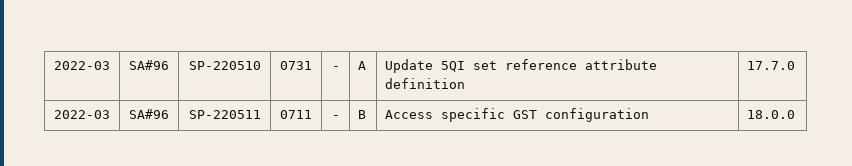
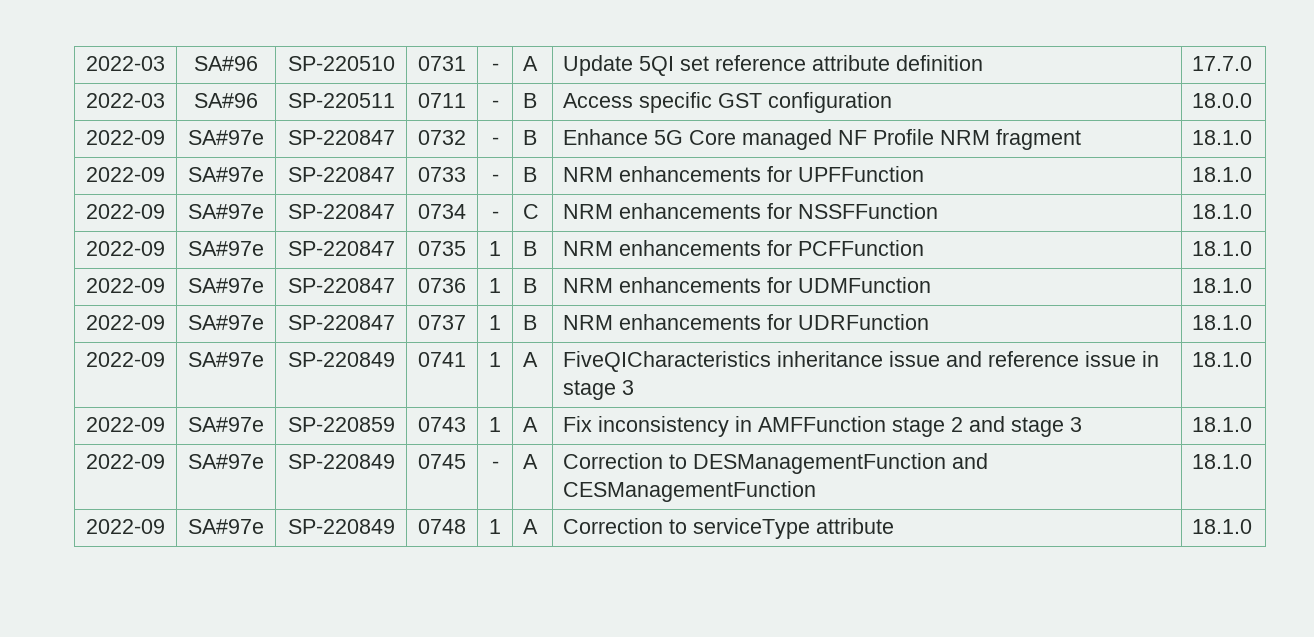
+ 2022-09 | SA#97e | SP-220847 | 0732 | - | B | Enhance 5G Core managed NF Profile NRM fragment | 18.1.0
+ 2022-09 | SA#97e | SP-220847 | 0733 | - | B | NRM enhancements for UPFFunction | 18.1.0
+ 2022-09 | SA#97e | SP-220847 | 0734 | - | C | NRM enhancements for NSSFFunction | 18.1.0
+ 2022-09 | SA#97e | SP-220847 | 0735 | 1 | B | NRM enhancements for PCFFunction | 18.1.0
+ 2022-09 | SA#97e | SP-220847 | 0736 | 1 | B | NRM enhancements for UDMFunction | 18.1.0
+ 2022-09 | SA#97e | SP-220847 | 0737 | 1 | B | NRM enhancements for UDRFunction | 18.1.0
+ 2022-09 | SA#97e | SP-220849 | 0741 | 1 | A | FiveQICharacteristics inheritance issue and reference issue in stage 3 | 18.1.0
+ 2022-09 | SA#97e | SP-220859 | 0743 | 1 | A | Fix inconsistency in AMFFunction stage 2 and stage 3 | 18.1.0
+ 2022-09 | SA#97e | SP-220849 | 0745 | - | A | Correction to DESManagementFunction and CESManagementFunction | 18.1.0
+ 2022-09 | SA#97e | SP-220849 | 0748 | 1 | A | Correction to serviceType attribute | 18.1.0

